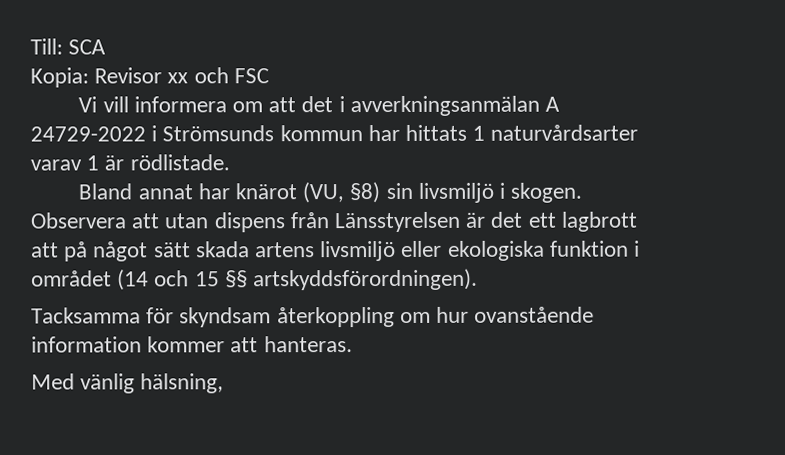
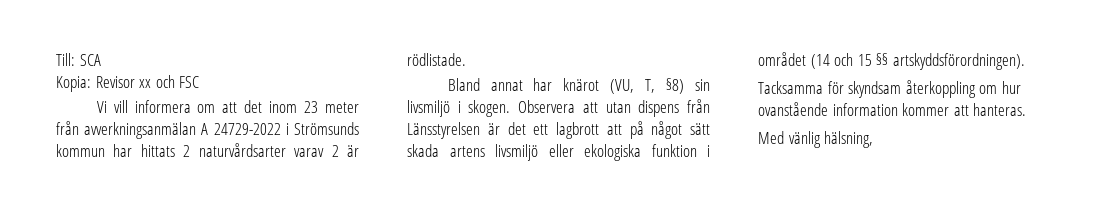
- Vi vill informera om att det i avverkningsanmälan A 24729-2022 i Strömsunds kommun har hittats 1 naturvårdsarter varav 1 är rödlistade.
+ Vi vill informera om att det inom 23 meter från avverkningsanmälan A 24729-2022 i Strömsunds kommun har hittats 2 naturvårdsarter varav 2 är rödlistade.
- Bland annat har knärot (VU, §8) sin livsmiljö i skogen.
+ Bland annat har knärot (VU, T, §8) sin livsmiljö i skogen.

